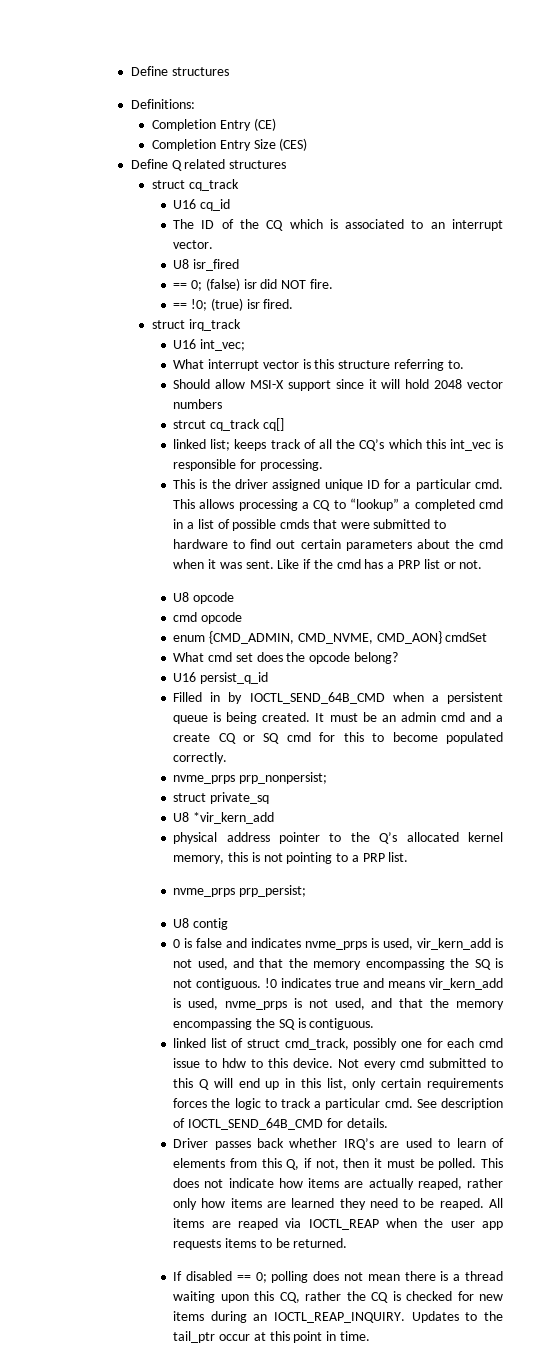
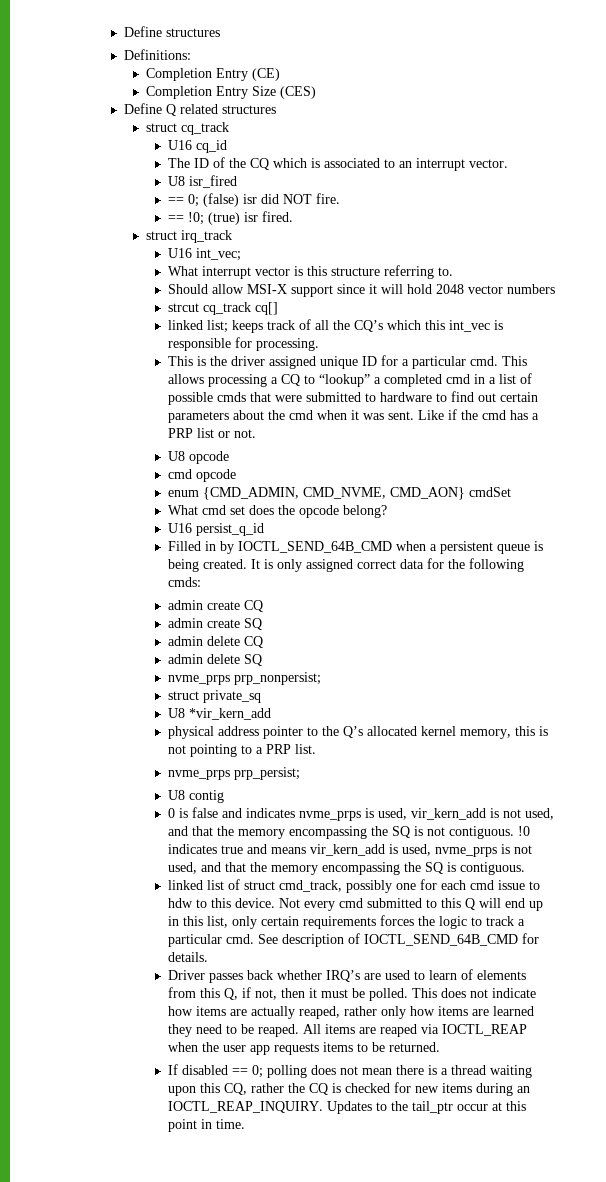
- It must be an admin cmd and a create CQ or SQ cmd for this to become populated correctly.
+ It is only assigned correct data for the following cmds:
+ admin create CQ
+ admin create SQ
+ admin delete CQ
+ admin delete SQ

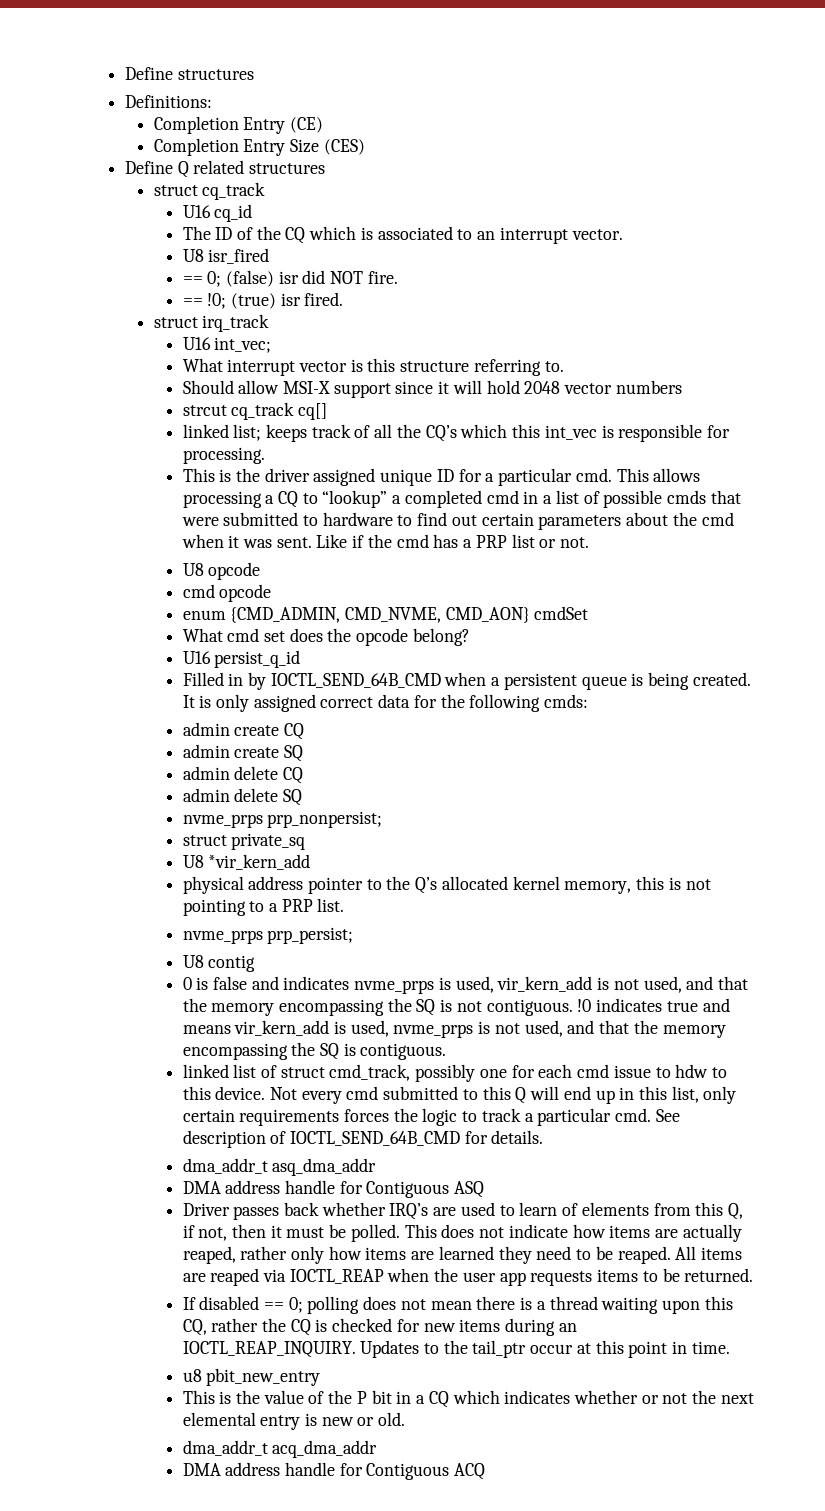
+ dma_addr_t asq_dma_addr
+ DMA address handle for Contiguous ASQ
+ u8 pbit_new_entry
+ This is the value of the P bit in a CQ which indicates whether or not the next elemental entry is new or old.
+ dma_addr_t acq_dma_addr
+ DMA address handle for Contiguous ACQ

